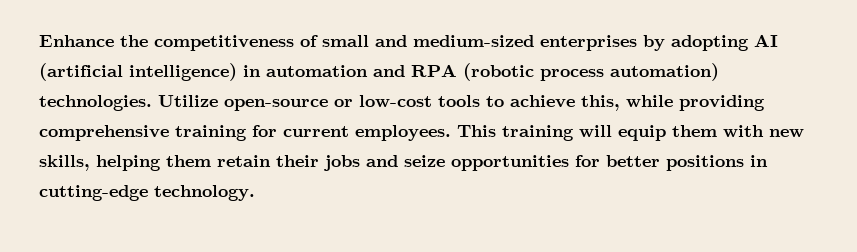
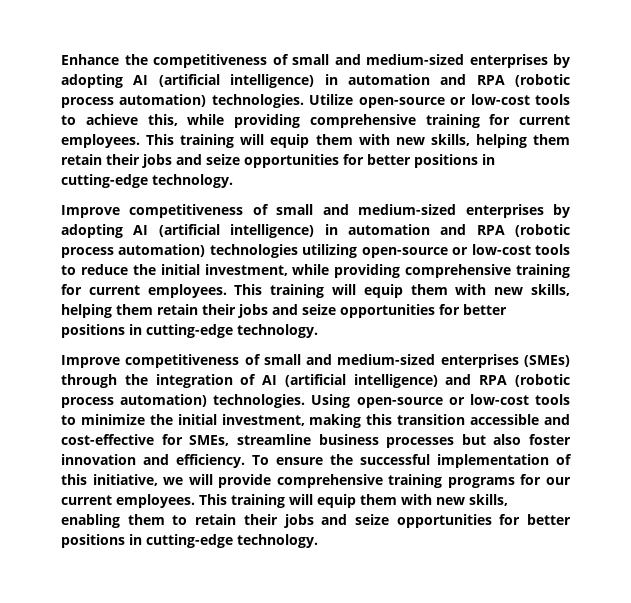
+ Improve competitiveness of small and medium-sized enterprises by adopting AI (artificial intelligence) in automation and RPA (robotic process automation) technologies utilizing open-source or low-cost tools to reduce the initial investment, while providing comprehensive training for current employees. This training will equip them with new skills, helping them retain their jobs and seize opportunities for better positions in cutting-edge technology.
+ Improve competitiveness of small and medium-sized enterprises (SMEs) through the integration of AI (artificial intelligence) and RPA (robotic process automation) technologies. Using open-source or low-cost tools to minimize the initial investment, making this transition accessible and cost-effective for SMEs, streamline business processes but also foster innovation and efficiency. To ensure the successful implementation of this initiative, we will provide comprehensive training programs for our current employees. This training will equip them with new skills, enabling them to retain their jobs and seize opportunities for better positions in cutting-edge technology.

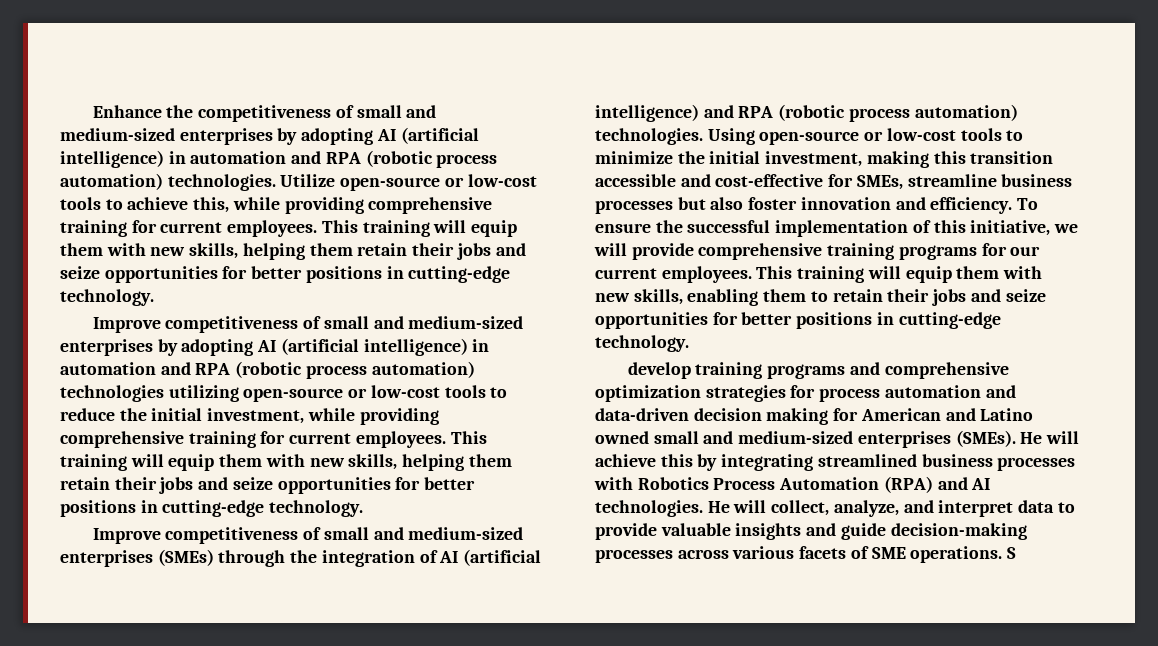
+ develop training programs and comprehensive optimization strategies for process automation and data-driven decision making for American and Latino owned small and medium-sized enterprises (SMEs). He will achieve this by integrating streamlined business processes with Robotics Process Automation (RPA) and AI technologies. He will collect, analyze, and interpret data to provide valuable insights and guide decision-making processes across various facets of SME operations. S

